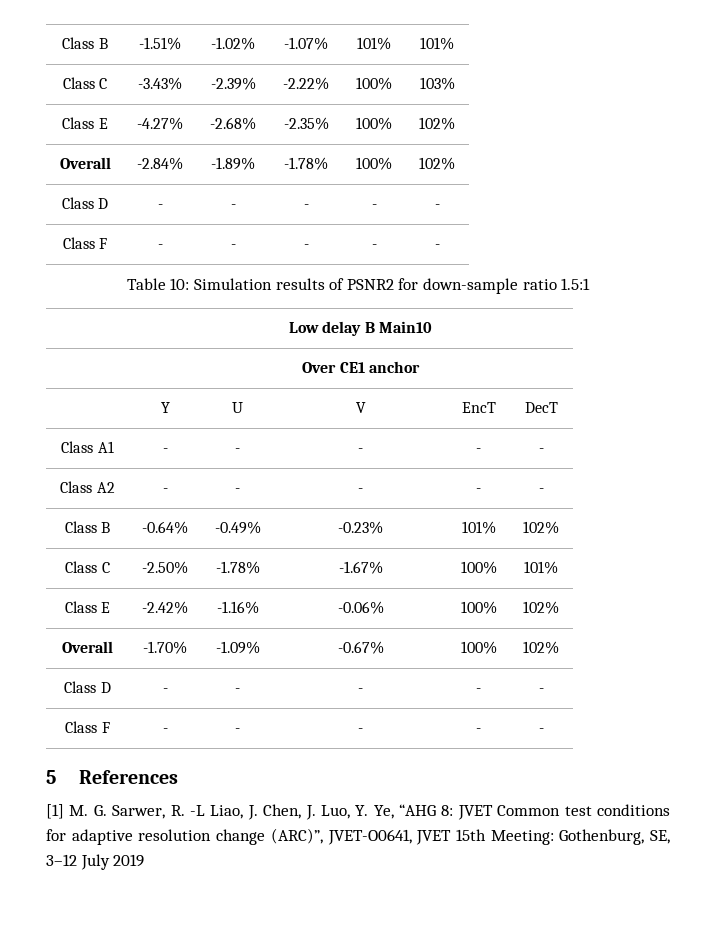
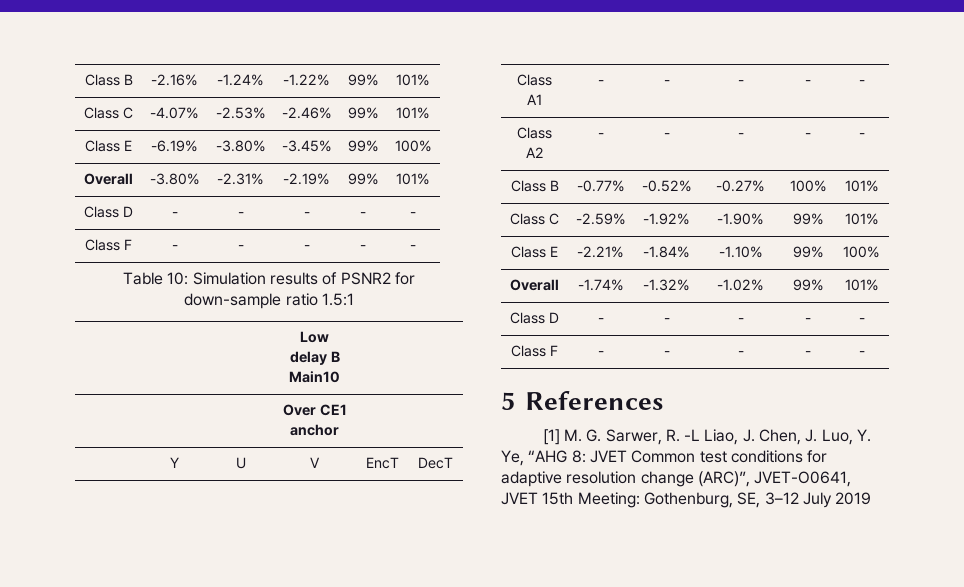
- Class B | -1.51% | -1.02% | -1.07% | 101% | 101%
- Class C | -3.43% | -2.39% | -2.22% | 100% | 103%
- Class E | -4.27% | -2.68% | -2.35% | 100% | 102%
- Overall | -2.84% | -1.89% | -1.78% | 100% | 102%
+ Class B | -2.16% | -1.24% | -1.22% | 99% | 101%
+ Class C | -4.07% | -2.53% | -2.46% | 99% | 101%
+ Class E | -6.19% | -3.80% | -3.45% | 99% | 100%
+ Overall | -3.80% | -2.31% | -2.19% | 99% | 101%
- Class B | -0.64% | -0.49% | -0.23% | 101% | 102%
- Class C | -2.50% | -1.78% | -1.67% | 100% | 101%
- Class E | -2.42% | -1.16% | -0.06% | 100% | 102%
- Overall | -1.70% | -1.09% | -0.67% | 100% | 102%
+ Class B | -0.77% | -0.52% | -0.27% | 100% | 101%
+ Class C | -2.59% | -1.92% | -1.90% | 99% | 101%
+ Class E | -2.21% | -1.84% | -1.10% | 99% | 100%
+ Overall | -1.74% | -1.32% | -1.02% | 99% | 101%

